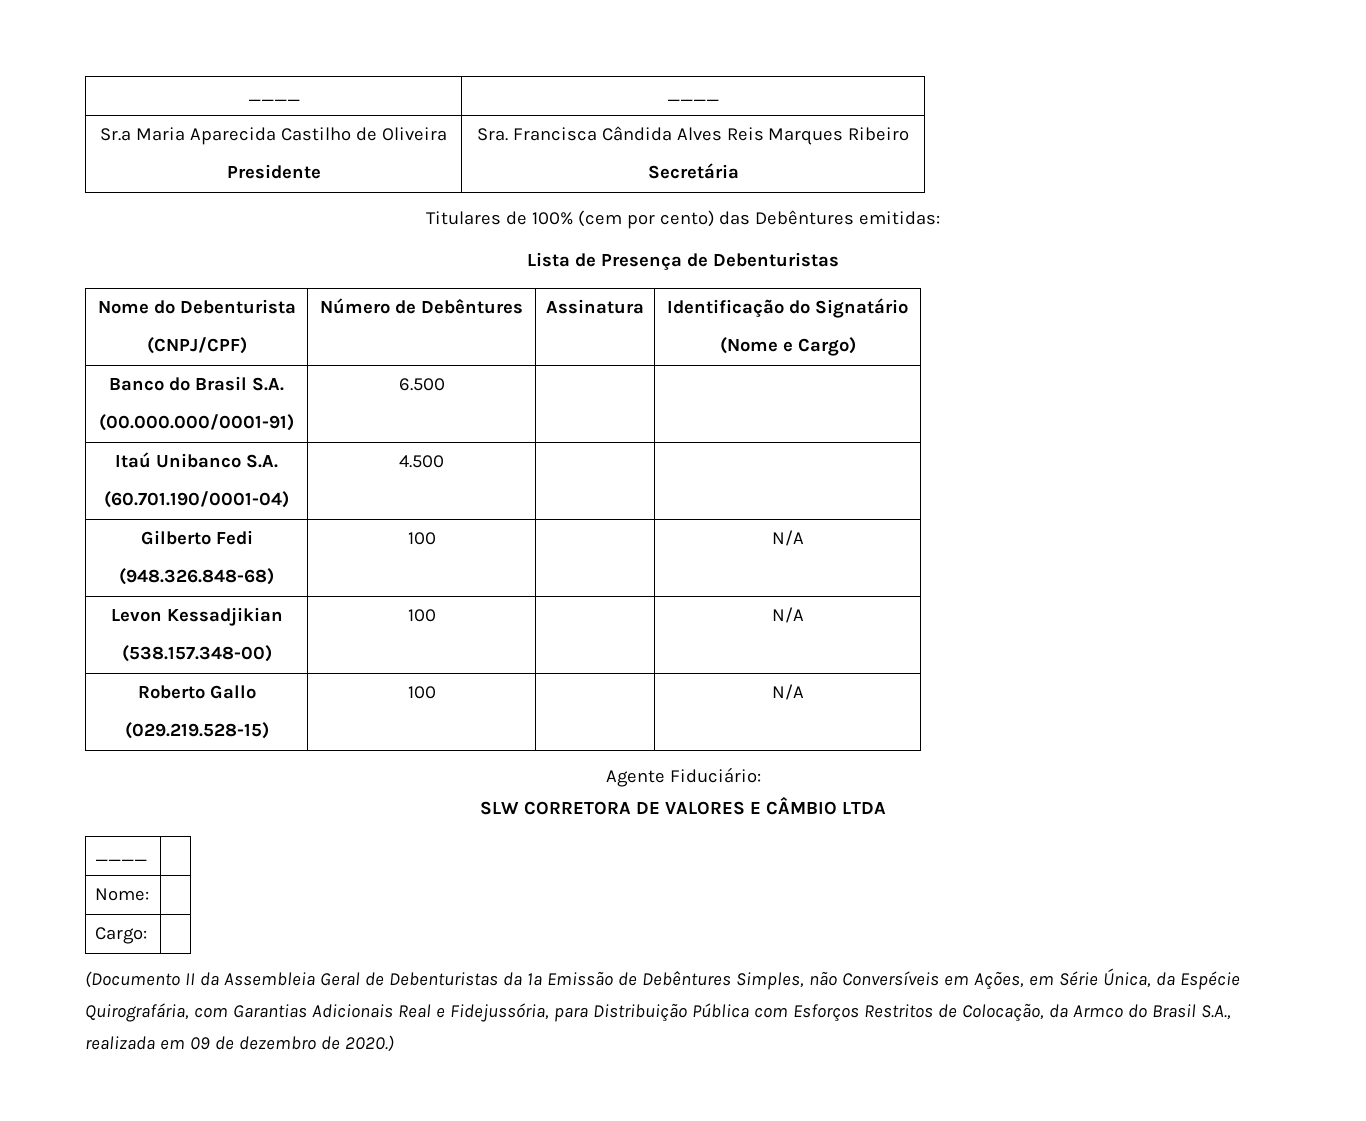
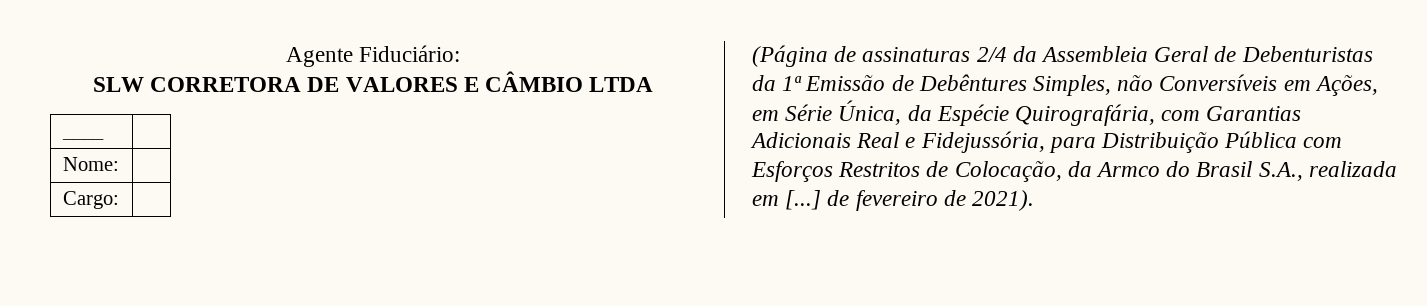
- ____ | ____
- Sr.ª Maria Aparecida Castilho de Oliveira
- Presidente | Sra. Francisca Cândida Alves Reis Marques Ribeiro
- Secretária
- Titulares de 100% (cem por cento) das Debêntures emitidas:
- Lista de Presença de Debenturistas
- Nome do Debenturista
- (CNPJ/CPF) | Número de Debêntures | Assinatura | Identificação do Signatário
- (Nome e Cargo)
- Banco do Brasil S.A.
- (00.000.000/0001-91) | 6.500 | |
- Itaú Unibanco S.A.
- (60.701.190/0001-04) | 4.500 | |
- Gilberto Fedi
- (948.326.848-68) | 100 | | N/A
- Levon Kessadjikian
- (538.157.348-00) | 100 | | N/A
- Roberto Gallo
- (029.219.528-15) | 100 | | N/A
- (Documento II da Assembleia Geral de Debenturistas da 1ª Emissão de Debêntures Simples, não Conversíveis em Ações, em Série Única, da Espécie Quirografária, com Garantias Adicionais Real e Fidejussória, para Distribuição Pública com Esforços Restritos de Colocação, da Armco do Brasil S.A., realizada em 09 de dezembro de 2020.)
+ (Página de assinaturas 2/4 da Assembleia Geral de Debenturistas da 1ª Emissão de Debêntures Simples, não Conversíveis em Ações, em Série Única, da Espécie Quirografária, com Garantias Adicionais Real e Fidejussória, para Distribuição Pública com Esforços Restritos de Colocação, da Armco do Brasil S.A., realizada em [...] de fevereiro de 2021).

